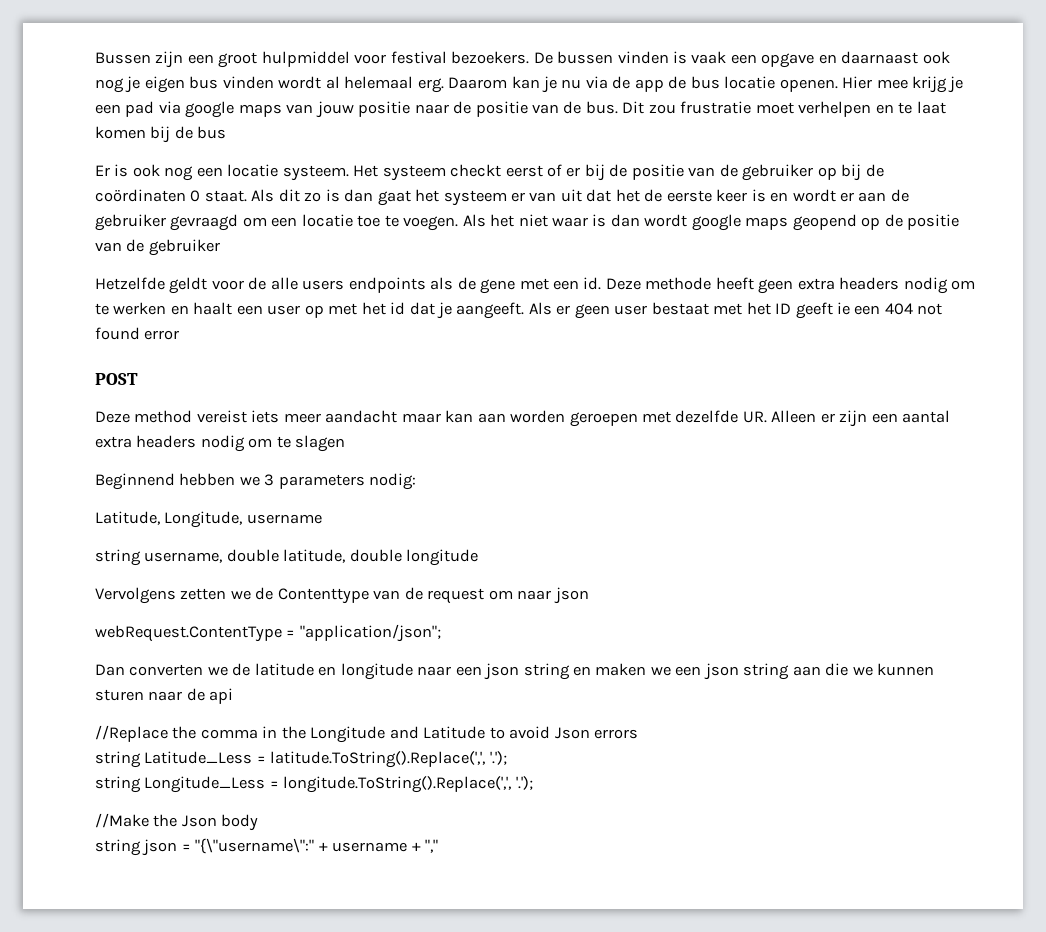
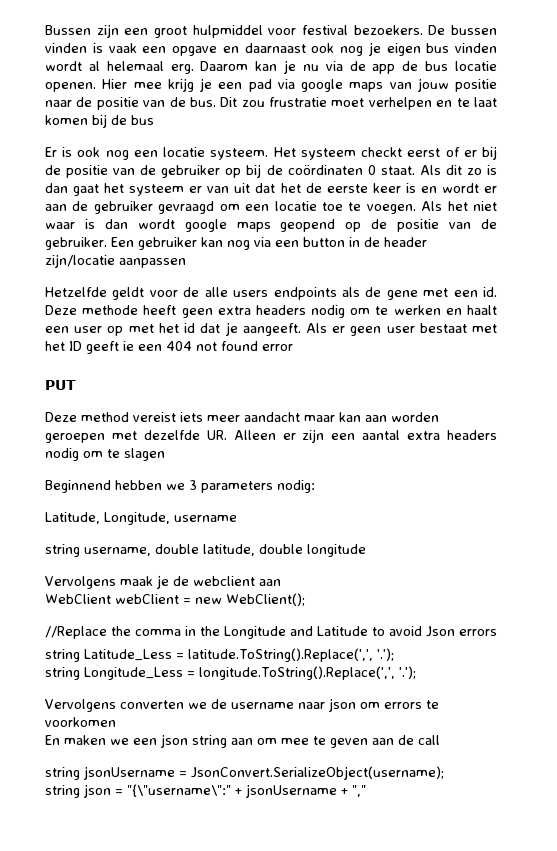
- Als het niet waar is dan wordt google maps geopend op de positie van de gebruiker
+ Als het niet waar is dan wordt google maps geopend op de positie van de gebruiker. Een gebruiker kan nog via een button in de header zijn/locatie aanpassen
- POST
+ PUT
- Vervolgens zetten we de Contenttype van de request om naar json
- webRequest.ContentType = "application/json";
- Dan converten we de latitude en longitude naar een json string en maken we een json string aan die we kunnen sturen naar de api
+ Vervolgens maak je de webclient aan
+ WebClient webClient = new WebClient();
- //Make the Json body
+ Vervolgens converten we de username naar json om errors te voorkomen
+ En maken we een json string aan om mee te geven aan de call
+ string jsonUsername = JsonConvert.SerializeObject(username);
- string json = "{\"username\":" + username + ","
+ string json = "{\"username\":" + jsonUsername + ","

